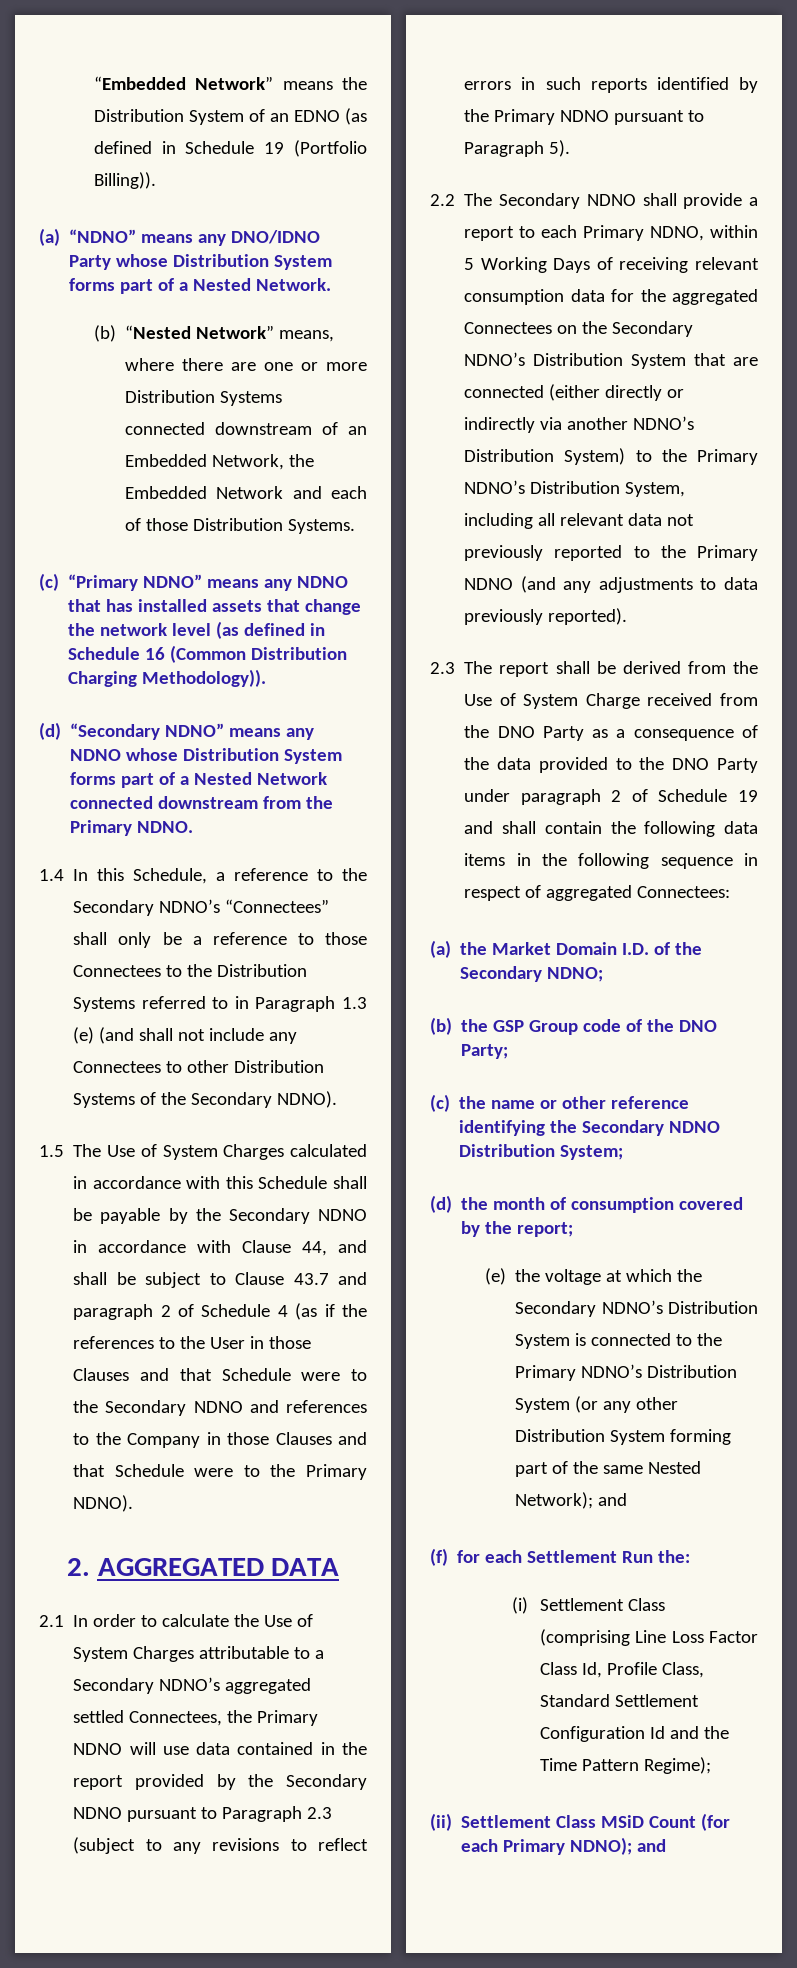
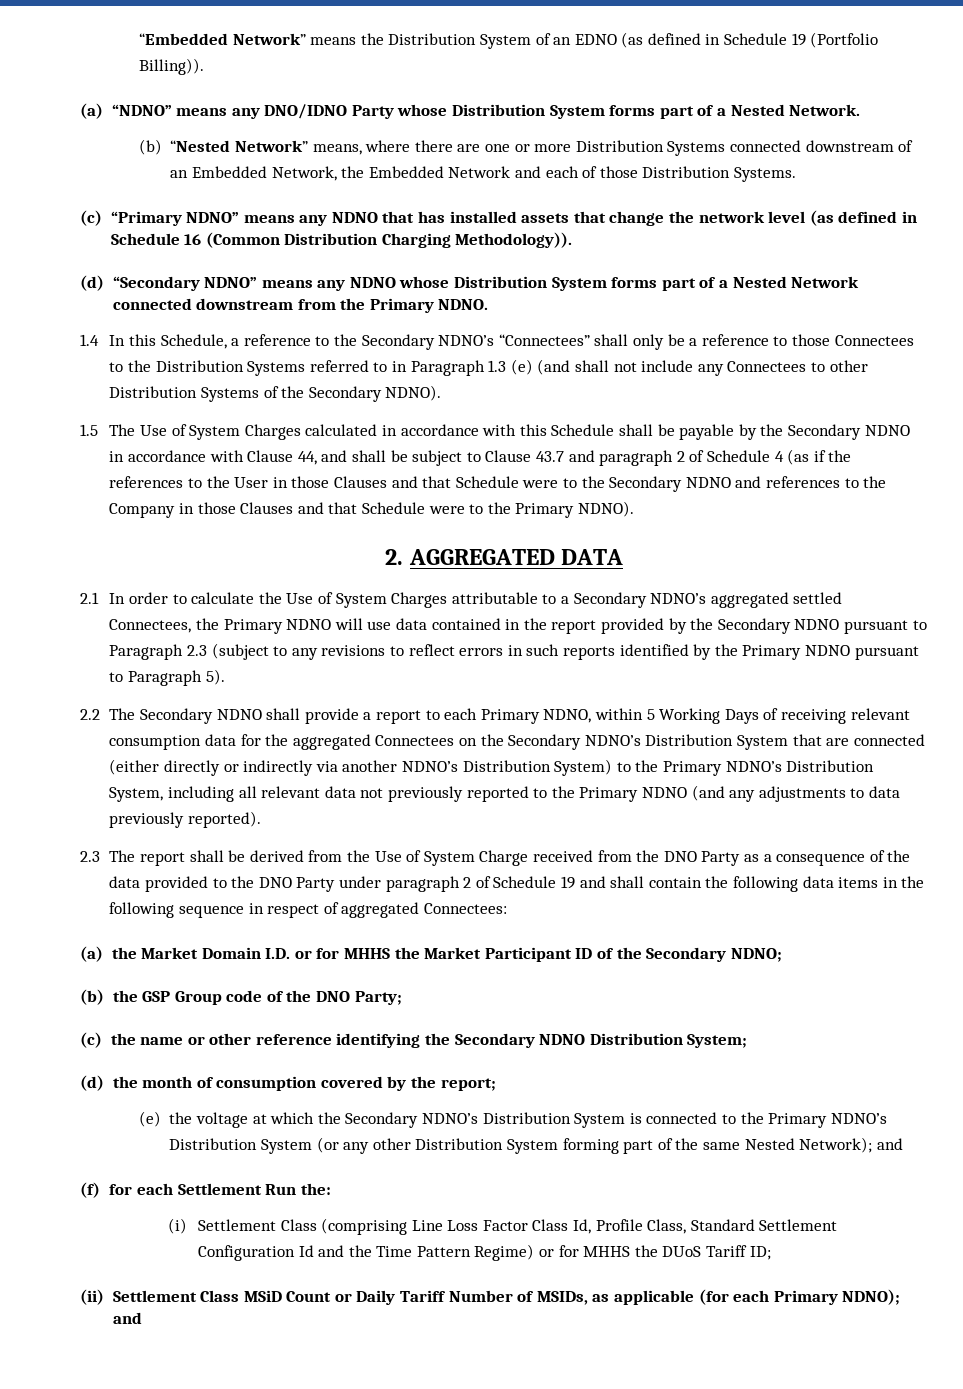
- (a) the Market Domain I.D. of the Secondary NDNO;
+ (a) the Market Domain I.D. or for MHHS the Market Participant ID of the Secondary NDNO;
- (i) Settlement Class (comprising Line Loss Factor Class Id, Profile Class, Standard Settlement Configuration Id and the Time Pattern Regime);
+ (i) Settlement Class (comprising Line Loss Factor Class Id, Profile Class, Standard Settlement Configuration Id and the Time Pattern Regime) or for MHHS the DUoS Tariff ID;
- (ii) Settlement Class MSiD Count (for each Primary NDNO); and
+ (ii) Settlement Class MSiD Count or Daily Tariff Number of MSIDs, as applicable (for each Primary NDNO); and

